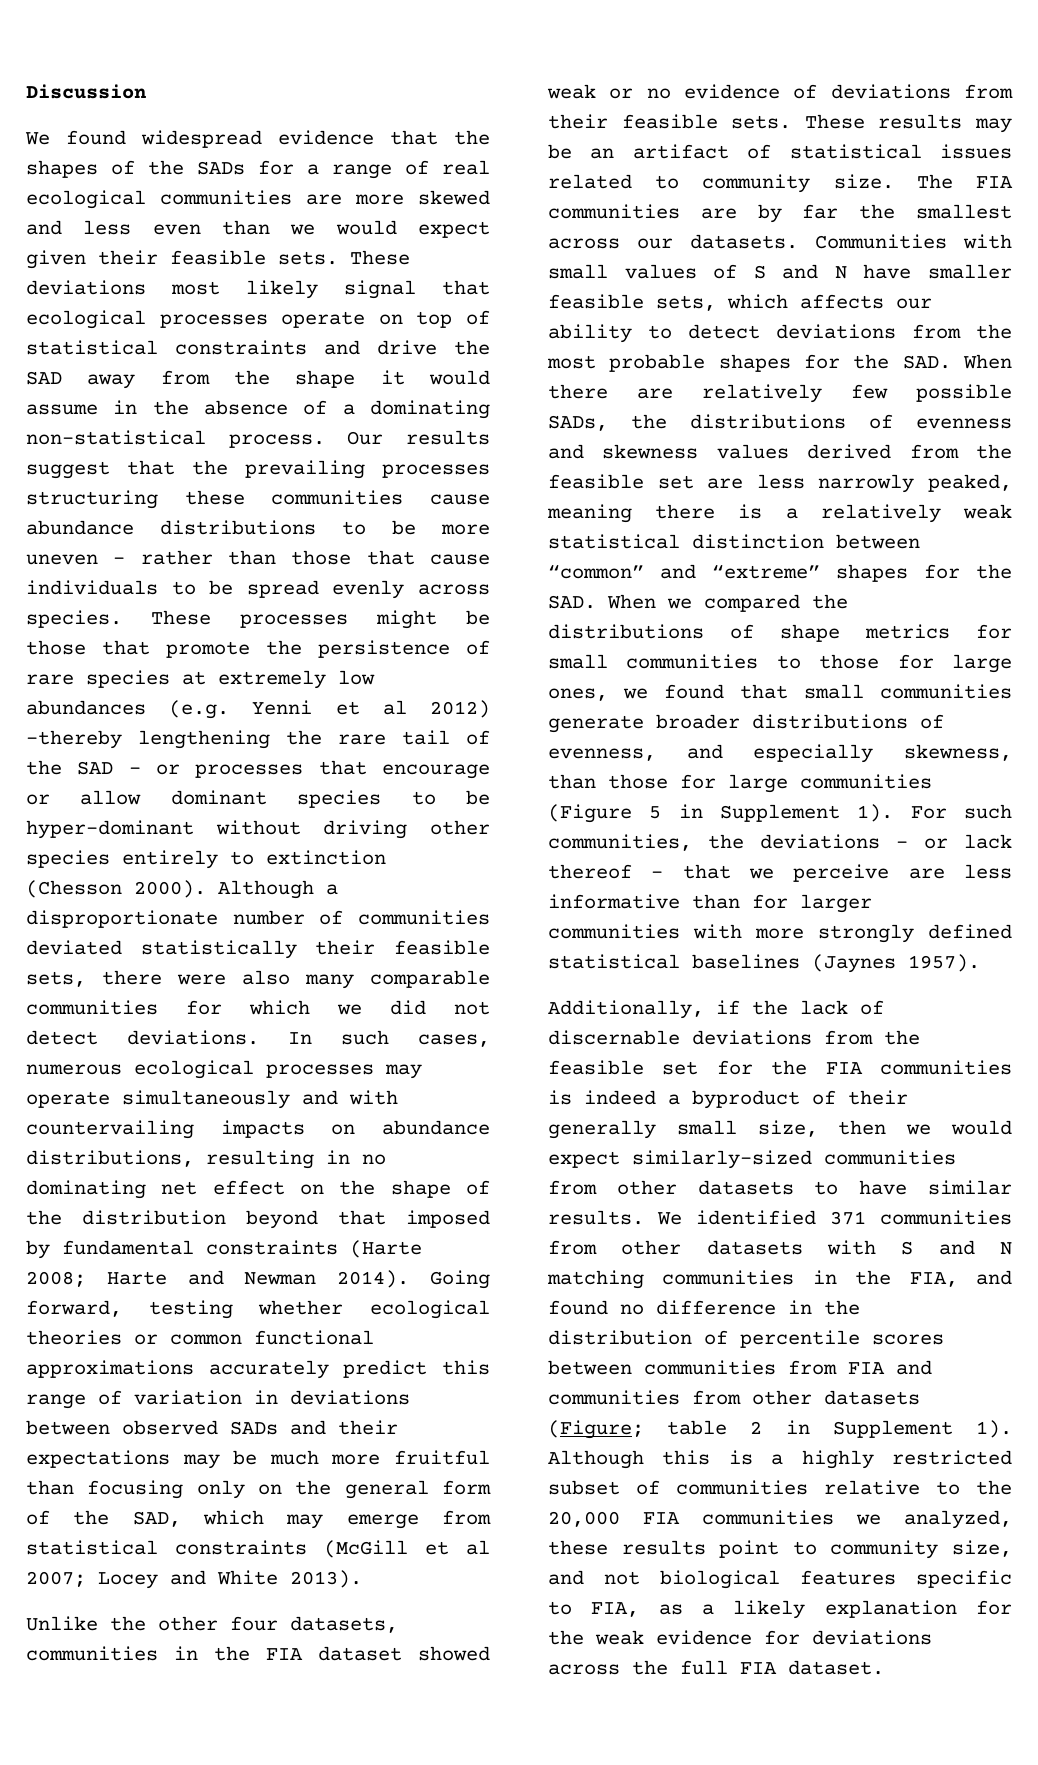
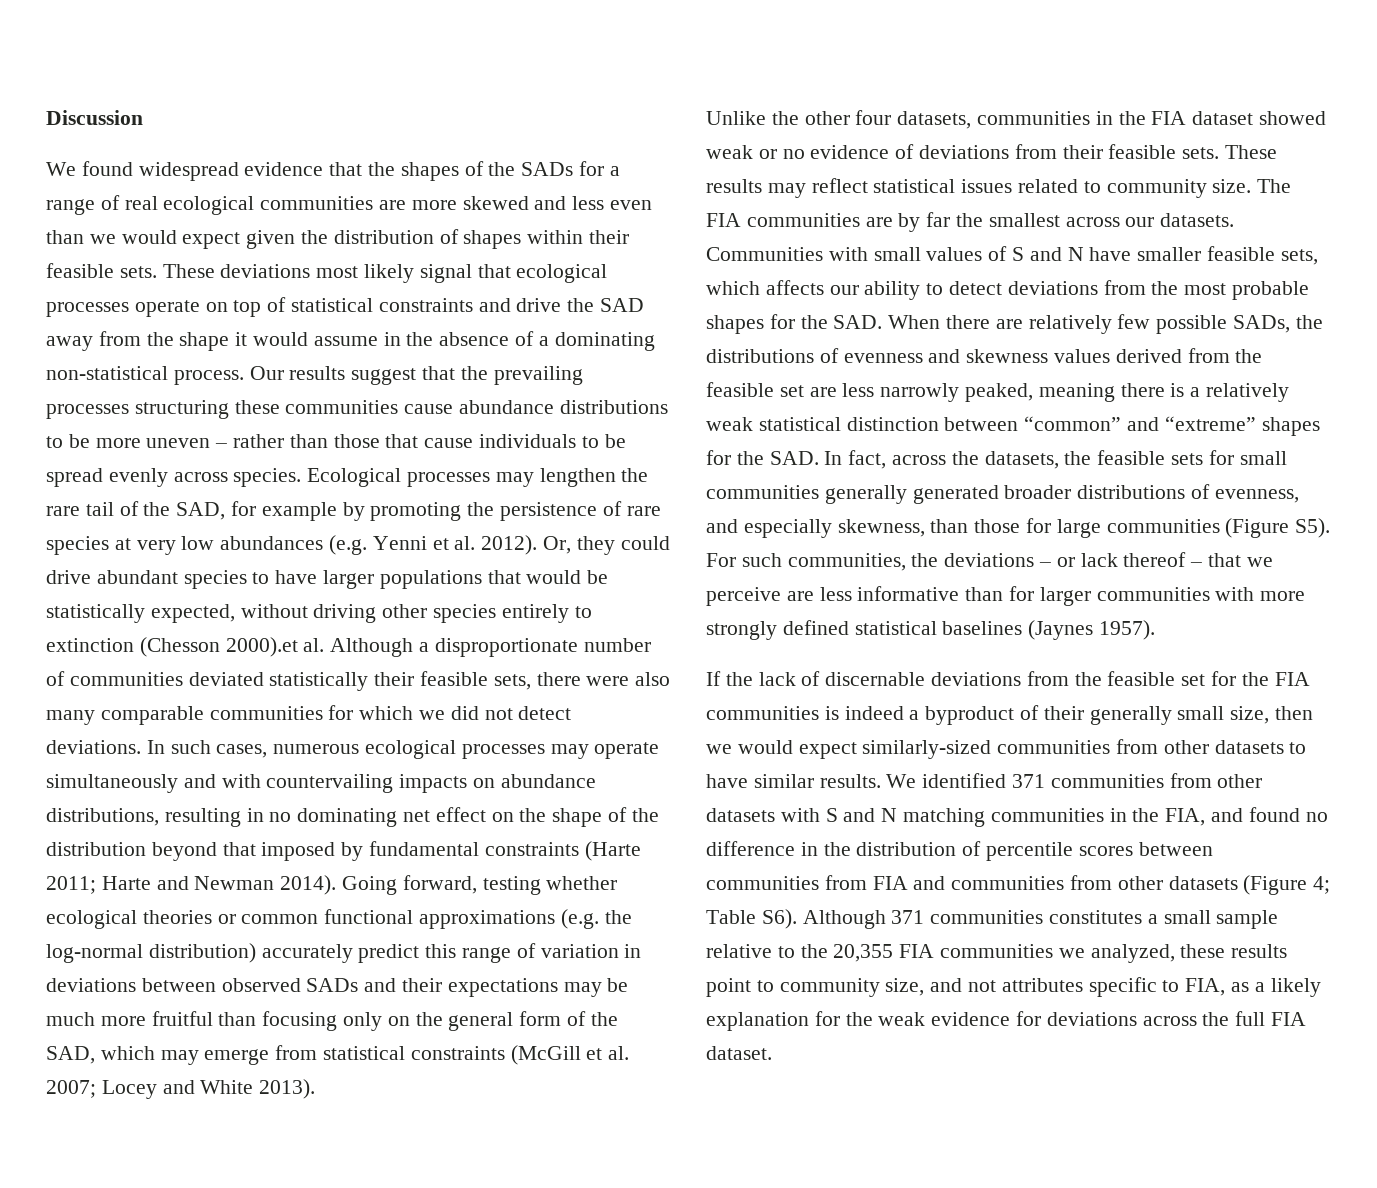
- We found widespread evidence that the shapes of the SADs for a range of real ecological communities are more skewed and less even than we would expect given their feasible sets.
+ We found widespread evidence that the shapes of the SADs for a range of real ecological communities are more skewed and less even than we would expect given the distribution of shapes within their feasible sets.
- These processes might be those that promote the persistence of rare species at extremely low abundances (e.g. Yenni et al 2012) –thereby lengthening the rare tail of the SAD – or processes that encourage or allow dominant species to be hyper-dominant without driving other species entirely to extinction (Chesson 2000). Although a disproportionate number of communities deviated statistically their feasible sets, there were also many comparable communities for which we did not detect deviations.
+ Ecological processes may lengthen the rare tail of the SAD, for example by promoting the persistence of rare species at very low abundances (e.g. Yenni et al. 2012). Or, they could drive abundant species to have larger populations that would be statistically expected, without driving other species entirely to extinction (Chesson 2000).et al. Although a disproportionate number of communities deviated statistically their feasible sets, there were also many comparable communities for which we did not detect deviations.
- In such cases, numerous ecological processes may operate simultaneously and with countervailing impacts on abundance distributions, resulting in no dominating net effect on the shape of the distribution beyond that imposed by fundamental constraints (Harte 2008; Harte and Newman 2014).
+ In such cases, numerous ecological processes may operate simultaneously and with countervailing impacts on abundance distributions, resulting in no dominating net effect on the shape of the distribution beyond that imposed by fundamental constraints (Harte 2011; Harte and Newman 2014).
- Going forward, testing whether ecological theories or common functional approximations accurately predict this range of variation in deviations between observed SADs and their expectations may be much more fruitful than focusing only on the general form of the SAD, which may emerge from statistical constraints (McGill et al 2007; Locey and White 2013).
+ Going forward, testing whether ecological theories or common functional approximations (e.g. the log-normal distribution) accurately predict this range of variation in deviations between observed SADs and their expectations may be much more fruitful than focusing only on the general form of the SAD, which may emerge from statistical constraints (McGill et al. 2007; Locey and White 2013).
- These results may be an artifact of statistical issues related to community size.
+ These results may reflect statistical issues related to community size.
- Communities with small values of S and N have smaller feasible sets, which affects our ability to detect deviations from the most probable shapes for the SAD. When there are relatively few possible SADs, the distributions of evenness and skewness values derived from the feasible set are less narrowly peaked, meaning there is a relatively weak statistical distinction between “common” and “extreme” shapes for the SAD. When we compared the distributions of shape metrics for small communities to those for large ones, we found that small communities generate broader distributions of evenness, and especially skewness, than those for large communities (Figure 5 in Supplement 1). For such communities, the deviations – or lack thereof – that we perceive are less informative than for larger communities with more strongly defined statistical baselines (Jaynes 1957).
+ Communities with small values of S and N have smaller feasible sets, which affects our ability to detect deviations from the most probable shapes for the SAD. When there are relatively few possible SADs, the distributions of evenness and skewness values derived from the feasible set are less narrowly peaked, meaning there is a relatively weak statistical distinction between “common” and “extreme” shapes for the SAD. In fact, across the datasets, the feasible sets for small communities generally generated broader distributions of evenness, and especially skewness, than those for large communities (Figure S5). For such communities, the deviations – or lack thereof – that we perceive are less informative than for larger communities with more strongly defined statistical baselines (Jaynes 1957).
- Additionally, if the lack of discernable deviations from the feasible set for the FIA communities is indeed a byproduct of their generally small size, then we would expect similarly-sized communities from other datasets to have similar results.
+ If the lack of discernable deviations from the feasible set for the FIA communities is indeed a byproduct of their generally small size, then we would expect similarly-sized communities from other datasets to have similar results.
- We identified 371 communities from other datasets with S and N matching communities in the FIA, and found no difference in the distribution of percentile scores between communities from FIA and communities from other datasets (Figure; table 2 in Supplement 1). Although this is a highly restricted subset of communities relative to the 20,000 FIA communities we analyzed, these results point to community size, and not biological features specific to FIA, as a likely explanation for the weak evidence for deviations across the full FIA dataset.
+ We identified 371 communities from other datasets with S and N matching communities in the FIA, and found no difference in the distribution of percentile scores between communities from FIA and communities from other datasets (Figure 4; Table S6). Although 371 communities constitutes a small sample relative to the 20,355 FIA communities we analyzed, these results point to community size, and not attributes specific to FIA, as a likely explanation for the weak evidence for deviations across the full FIA dataset.

